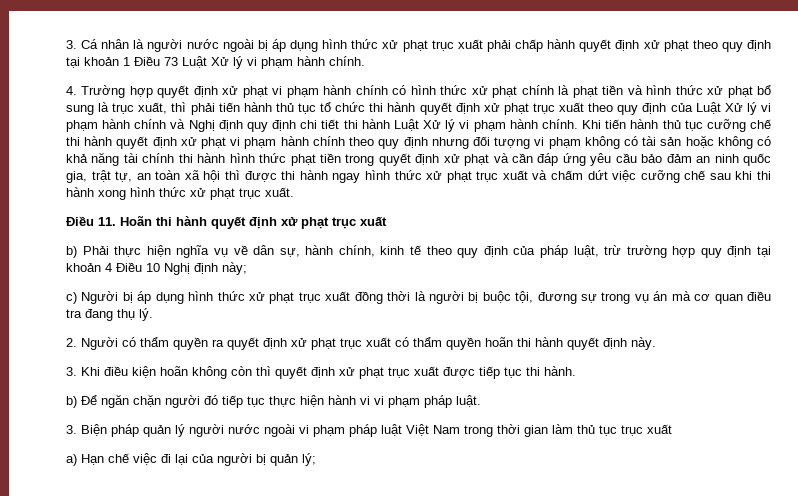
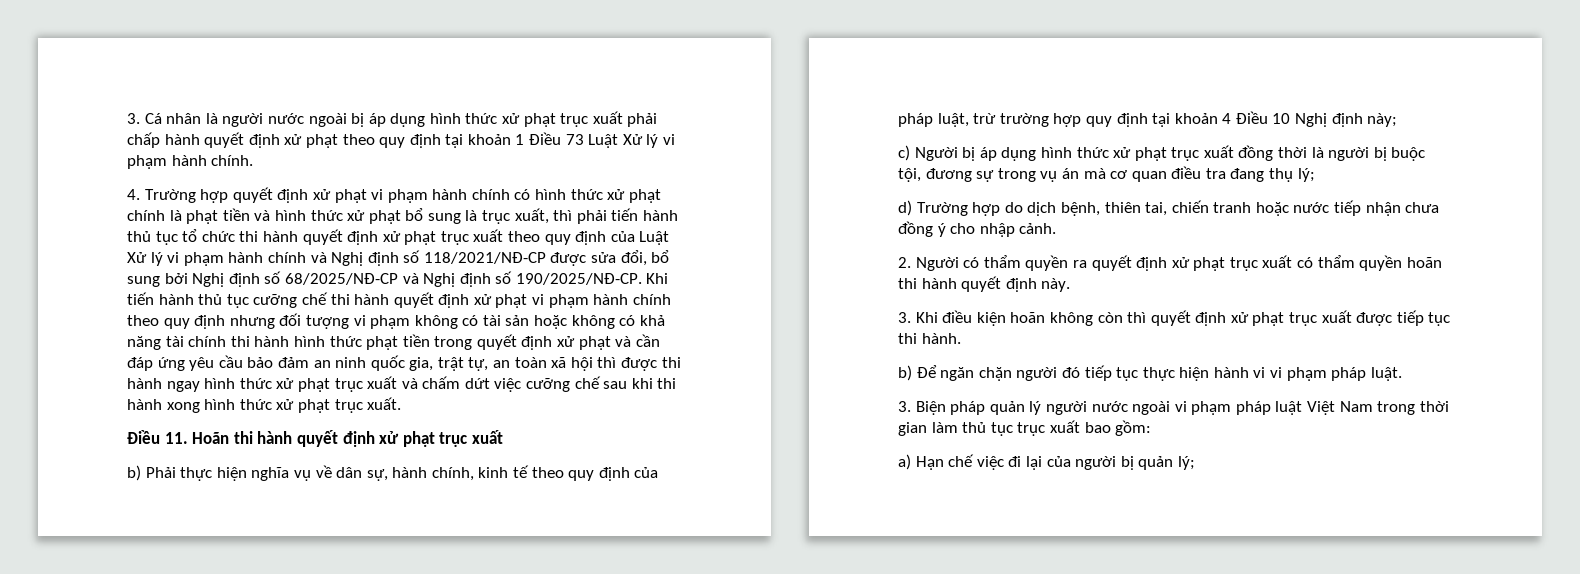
- 4. Trường hợp quyết định xử phạt vi phạm hành chính có hình thức xử phạt chính là phạt tiền và hình thức xử phạt bổ sung là trục xuất, thì phải tiến hành thủ tục tổ chức thi hành quyết định xử phạt trục xuất theo quy định của Luật Xử lý vi phạm hành chính và Nghị định quy định chi tiết thi hành Luật Xử lý vi phạm hành chính.
+ 4. Trường hợp quyết định xử phạt vi phạm hành chính có hình thức xử phạt chính là phạt tiền và hình thức xử phạt bổ sung là trục xuất, thì phải tiến hành thủ tục tổ chức thi hành quyết định xử phạt trục xuất theo quy định của Luật Xử lý vi phạm hành chính và Nghị định số 118/2021/NĐ-CP được sửa đổi, bổ sung bởi Nghị định số 68/2025/NĐ-CP và Nghị định số 190/2025/NĐ-CP.
- c) Người bị áp dụng hình thức xử phạt trục xuất đồng thời là người bị buộc tội, đương sự trong vụ án mà cơ quan điều tra đang thụ lý.
+ c) Người bị áp dụng hình thức xử phạt trục xuất đồng thời là người bị buộc tội, đương sự trong vụ án mà cơ quan điều tra đang thụ lý;
+ d) Trường hợp do dịch bệnh, thiên tai, chiến tranh hoặc nước tiếp nhận chưa đồng ý cho nhập cảnh.
- 3. Biện pháp quản lý người nước ngoài vi phạm pháp luật Việt Nam trong thời gian làm thủ tục trục xuất
+ 3. Biện pháp quản lý người nước ngoài vi phạm pháp luật Việt Nam trong thời gian làm thủ tục trục xuất bao gồm:

